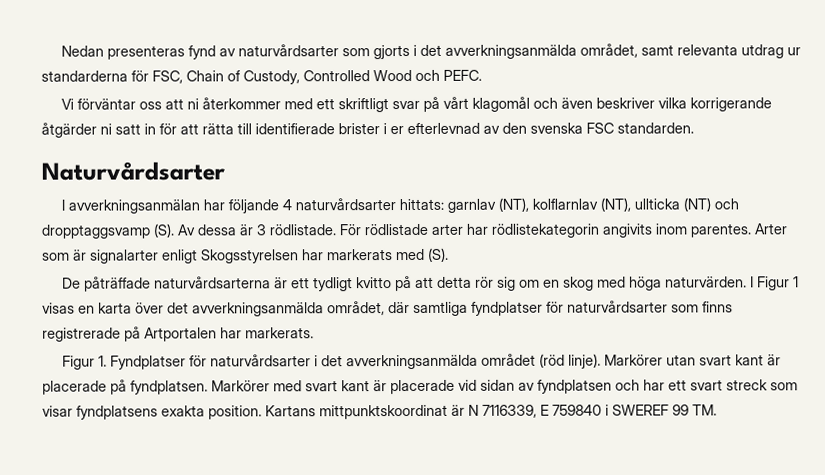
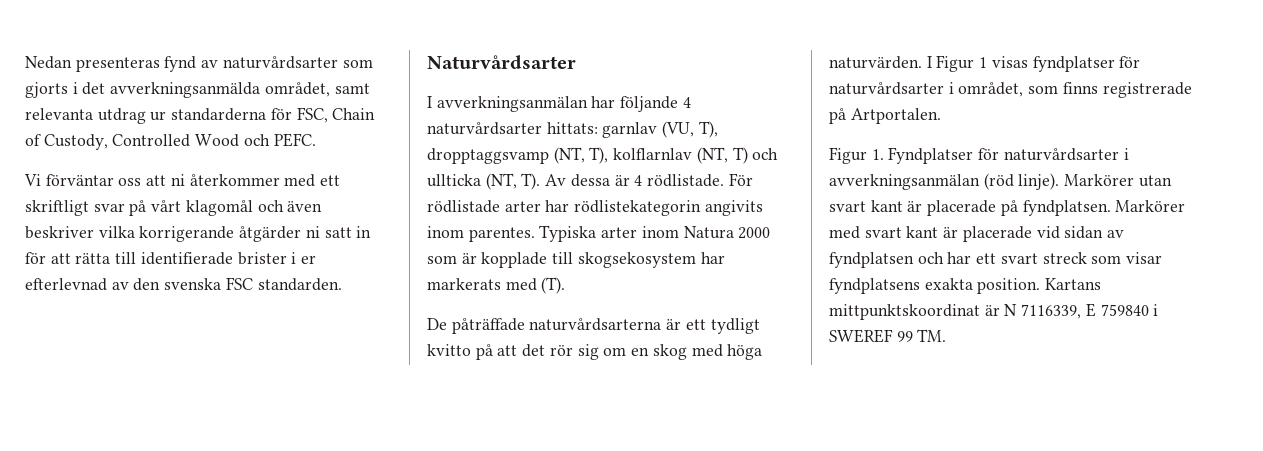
- I avverkningsanmälan har följande 4 naturvårdsarter hittats: garnlav (NT), kolflarnlav (NT), ullticka (NT) och dropptaggsvamp (S). Av dessa är 3 rödlistade.
+ I avverkningsanmälan har följande 4 naturvårdsarter hittats: garnlav (VU, T), dropptaggsvamp (NT, T), kolflarnlav (NT, T) och ullticka (NT, T). Av dessa är 4 rödlistade.
- Arter som är signalarter enligt Skogsstyrelsen har markerats med (S).
+ Typiska arter inom Natura 2000 som är kopplade till skogsekosystem har markerats med (T).
- De påträffade naturvårdsarterna är ett tydligt kvitto på att detta rör sig om en skog med höga naturvärden.
+ De påträffade naturvårdsarterna är ett tydligt kvitto på att det rör sig om en skog med höga naturvärden.
- I Figur 1 visas en karta över det avverkningsanmälda området, där samtliga fyndplatser för naturvårdsarter som finns registrerade på Artportalen har markerats.
+ I Figur 1 visas fyndplatser för naturvårdsarter i området, som finns registrerade på Artportalen.
- Figur 1. Fyndplatser för naturvårdsarter i det avverkningsanmälda området (röd linje).
+ Figur 1. Fyndplatser för naturvårdsarter i avverkningsanmälan (röd linje).

